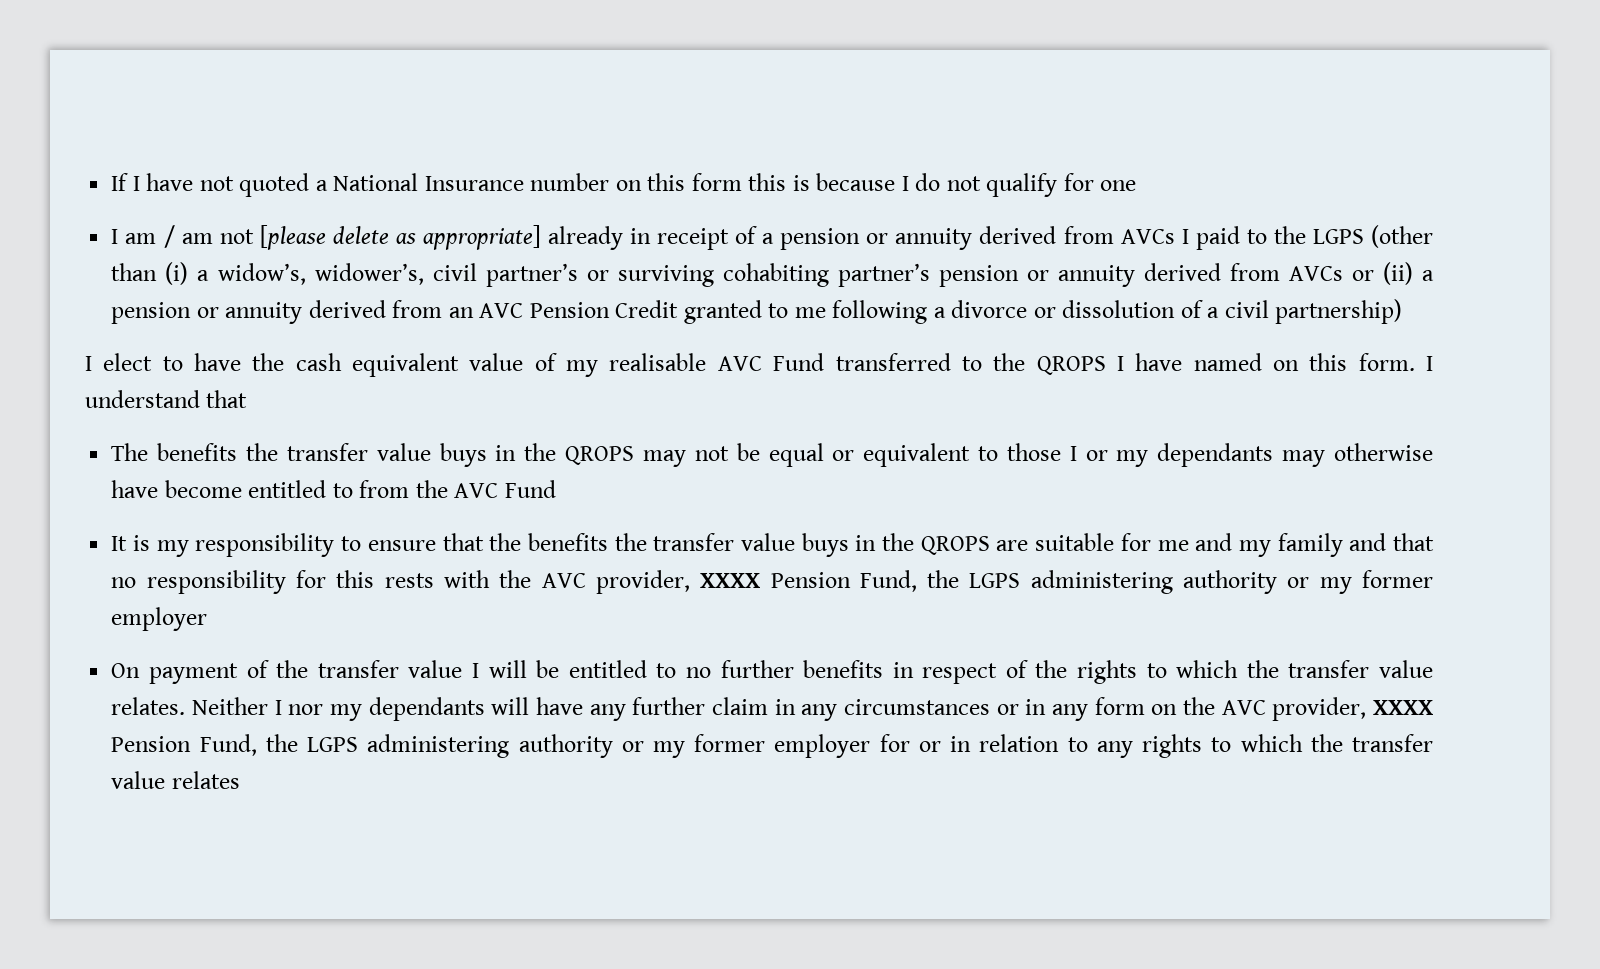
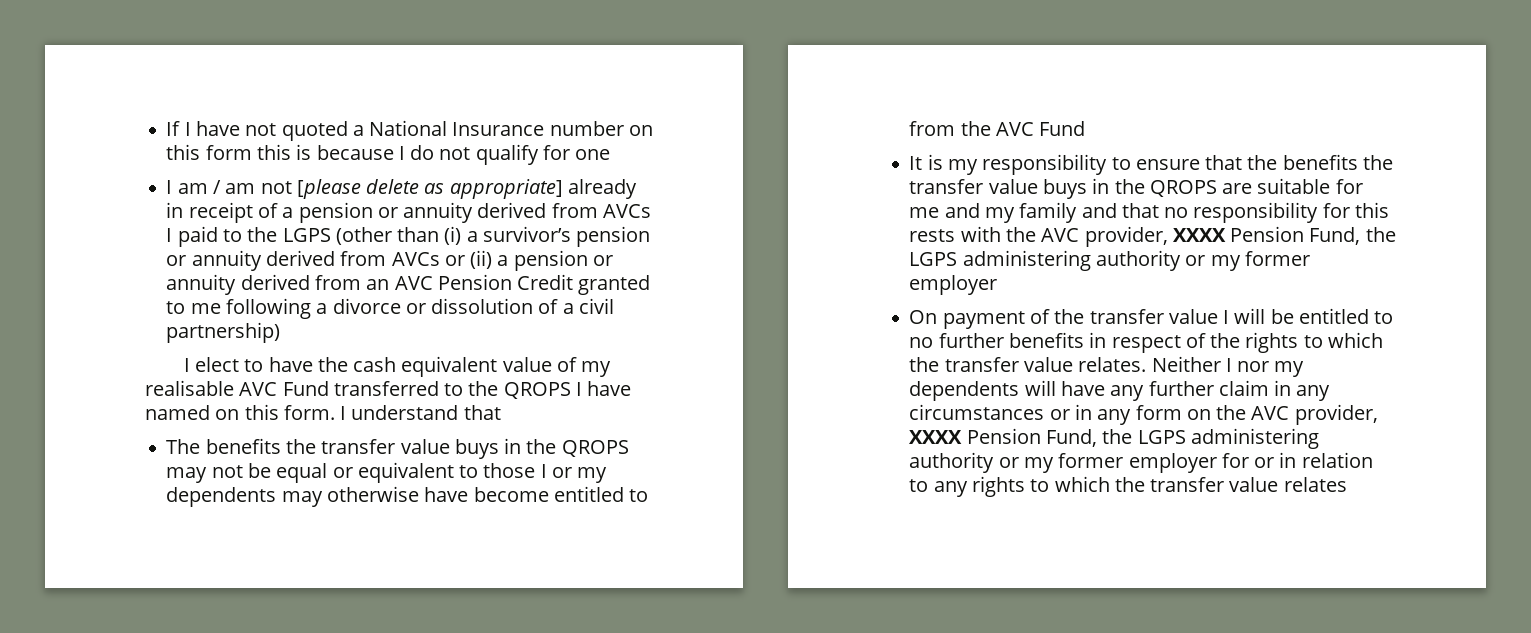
- I am / am not [please delete as appropriate] already in receipt of a pension or annuity derived from AVCs I paid to the LGPS (other than (i) a widow’s, widower’s, civil partner’s or surviving cohabiting partner’s pension or annuity derived from AVCs or (ii) a pension or annuity derived from an AVC Pension Credit granted to me following a divorce or dissolution of a civil partnership)
+ I am / am not [please delete as appropriate] already in receipt of a pension or annuity derived from AVCs I paid to the LGPS (other than (i) a survivor’s pension or annuity derived from AVCs or (ii) a pension or annuity derived from an AVC Pension Credit granted to me following a divorce or dissolution of a civil partnership)
- The benefits the transfer value buys in the QROPS may not be equal or equivalent to those I or my dependants may otherwise have become entitled to from the AVC Fund
+ The benefits the transfer value buys in the QROPS may not be equal or equivalent to those I or my dependents may otherwise have become entitled to from the AVC Fund
- Neither I nor my dependants will have any further claim in any circumstances or in any form on the AVC provider, XXXX Pension Fund, the LGPS administering authority or my former employer for or in relation to any rights to which the transfer value relates
+ Neither I nor my dependents will have any further claim in any circumstances or in any form on the AVC provider, XXXX Pension Fund, the LGPS administering authority or my former employer for or in relation to any rights to which the transfer value relates

